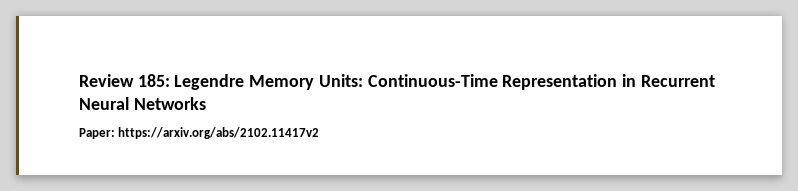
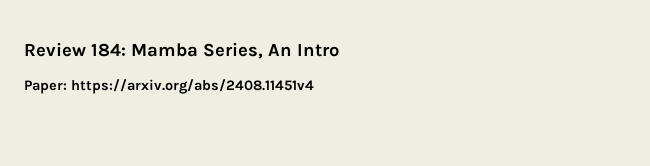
- Review 185: Legendre Memory Units: Continuous-Time Representation in Recurrent Neural Networks
+ Review 184: Mamba Series, An Intro
- Paper: https://arxiv.org/abs/2102.11417v2
+ Paper: https://arxiv.org/abs/2408.11451v4

